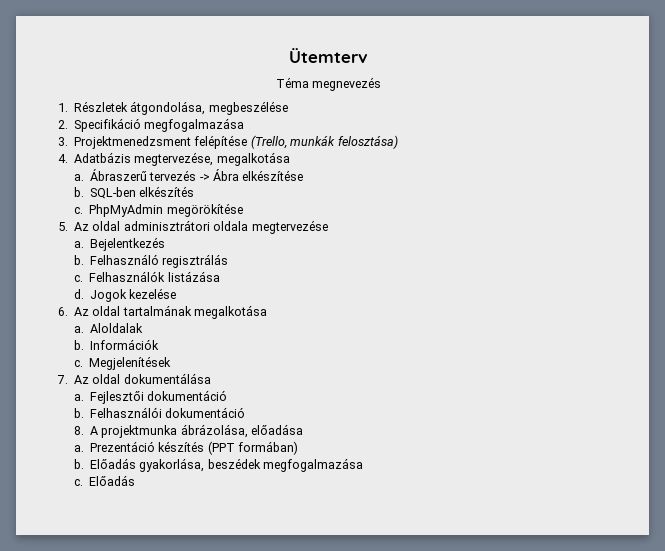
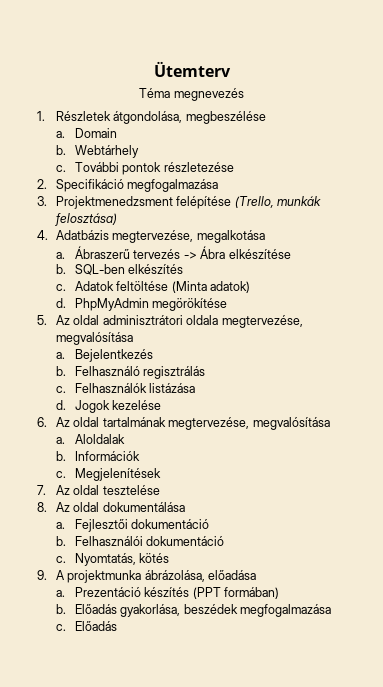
+ a. Domain
+ b. Webtárhely
+ c. További pontok részletezése
+ Adatok feltöltése (Minta adatok)
+ d.
- 5. Az oldal adminisztrátori oldala megtervezése
+ 5. Az oldal adminisztrátori oldala megtervezése, megvalósítása
- 6. Az oldal tartalmának megalkotása
+ 6. Az oldal tartalmának megtervezése, megvalósítása
- 7. Az oldal dokumentálása
+ 7. Az oldal tesztelése
+ 8. Az oldal dokumentálása
- 8. A projektmunka ábrázolása, előadása
+ c. Nyomtatás, kötés
+ 9. A projektmunka ábrázolása, előadása

